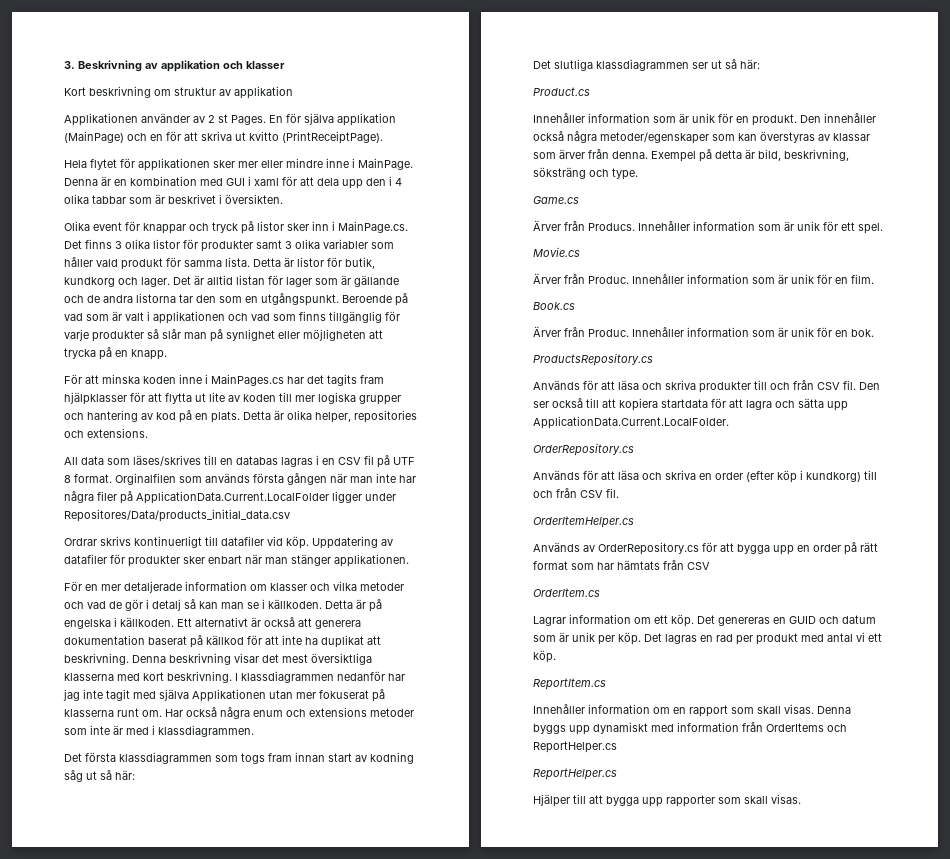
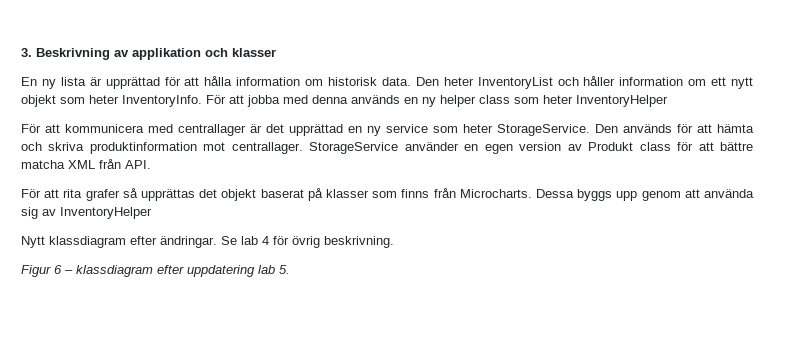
- Kort beskrivning om struktur av applikation
- Applikationen använder av 2 st Pages. En för själva applikation (MainPage) och en för att skriva ut kvitto (PrintReceiptPage).
- Hela flytet för applikationen sker mer eller mindre inne i MainPage. Denna är en kombination med GUI i xaml för att dela upp den i 4 olika tabbar som är beskrivet i översikten.
- Olika event för knappar och tryck på listor sker inn i MainPage.cs. Det finns 3 olika listor för produkter samt 3 olika variabler som håller vald produkt för samma lista. Detta är listor för butik, kundkorg och lager. Det är alltid listan för lager som är gällande och de andra listorna tar den som en utgångspunkt. Beroende på vad som är valt i applikationen och vad som finns tillgänglig för varje produkter så slår man på synlighet eller möjligheten att trycka på en knapp.
- För att minska koden inne i MainPages.cs har det tagits fram hjälpklasser för att flytta ut lite av koden till mer logiska grupper och hantering av kod på en plats. Detta är olika helper, repositories och extensions.
- All data som läses/skrives till en databas lagras i en CSV fil på UTF 8 format. Orginalfilen som används första gången när man inte har några filer på ApplicationData.Current.LocalFolder ligger under Repositores/Data/products_initial_data.csv
- Ordrar skrivs kontinuerligt till datafiler vid köp. Uppdatering av datafiler för produkter sker enbart när man stänger applikationen.
- För en mer detaljerade information om klasser och vilka metoder och vad de gör i detalj så kan man se i källkoden. Detta är på engelska i källkoden. Ett alternativt är också att generera dokumentation baserat på källkod för att inte ha duplikat att beskrivning. Denna beskrivning visar det mest översiktliga klasserna med kort beskrivning. I klassdiagrammen nedanför har jag inte tagit med själva Applikationen utan mer fokuserat på klasserna runt om. Har också några enum och extensions metoder som inte är med i klassdiagrammen.
- Det första klassdiagrammen som togs fram innan start av kodning såg ut så här:
- Det slutliga klassdiagrammen ser ut så här:
- Product.cs
- Innehåller information som är unik för en produkt. Den innehåller också några metoder/egenskaper som kan överstyras av klassar som ärver från denna. Exempel på detta är bild, beskrivning, söksträng och type.
- Game.cs
- Ärver från Producs. Innehåller information som är unik för ett spel.
- Movie.cs
- Ärver från Produc. Innehåller information som är unik för en film.
- Book.cs
- Ärver från Produc. Innehåller information som är unik för en bok.
- ProductsRepository.cs
- Används för att läsa och skriva produkter till och från CSV fil. Den ser också till att kopiera startdata för att lagra och sätta upp ApplicationData.Current.LocalFolder.
- OrderRepository.cs
- Används för att läsa och skriva en order (efter köp i kundkorg) till och från CSV fil.
- OrderItemHelper.cs
- Används av OrderRepository.cs för att bygga upp en order på rätt format som har hämtats från CSV
- OrderItem.cs
- Lagrar information om ett köp. Det genereras en GUID och datum som är unik per köp. Det lagras en rad per produkt med antal vi ett köp.
- ReportItem.cs
- Innehåller information om en rapport som skall visas. Denna byggs upp dynamiskt med information från OrderItems och ReportHelper.cs
- ReportHelper.cs
- Hjälper till att bygga upp rapporter som skall visas.
+ En ny lista är upprättad för att hålla information om historisk data. Den heter InventoryList och håller information om ett nytt objekt som heter InventoryInfo. För att jobba med denna används en ny helper class som heter InventoryHelper
+ För att kommunicera med centrallager är det upprättad en ny service som heter StorageService. Den används för att hämta och skriva produktinformation mot centrallager. StorageService använder en egen version av Produkt class för att bättre matcha XML från API.
+ För att rita grafer så upprättas det objekt baserat på klasser som finns från Microcharts. Dessa byggs upp genom att använda sig av InventoryHelper
+ Nytt klassdiagram efter ändringar. Se lab 4 för övrig beskrivning.
+ Figur 6 – klassdiagram efter uppdatering lab 5.

